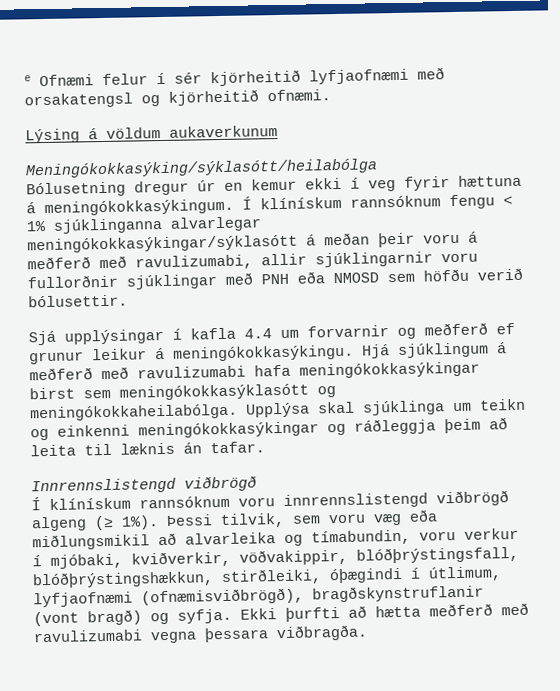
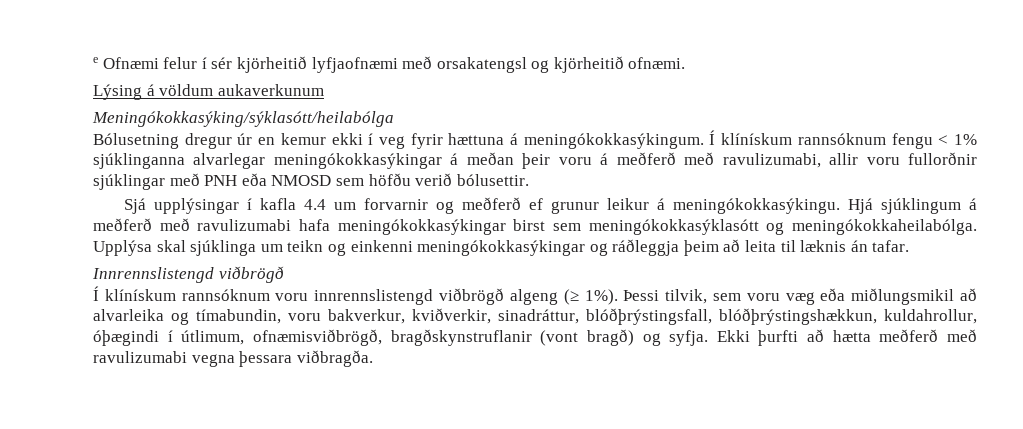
- Í klínískum rannsóknum fengu < 1% sjúklinganna alvarlegar meningókokkasýkingar/sýklasótt á meðan þeir voru á meðferð með ravulizumabi, allir sjúklingarnir voru fullorðnir sjúklingar með PNH eða NMOSD sem höfðu verið bólusettir.
+ Í klínískum rannsóknum fengu < 1% sjúklinganna alvarlegar meningókokkasýkingar á meðan þeir voru á meðferð með ravulizumabi, allir voru fullorðnir sjúklingar með PNH eða NMOSD sem höfðu verið bólusettir.
- Þessi tilvik, sem voru væg eða miðlungsmikil að alvarleika og tímabundin, voru verkur í mjóbaki, kviðverkir, vöðvakippir, blóðþrýstingsfall, blóðþrýstingshækkun, stirðleiki, óþægindi í útlimum, lyfjaofnæmi (ofnæmisviðbrögð), bragðskynstruflanir (vont bragð) og syfja.
+ Þessi tilvik, sem voru væg eða miðlungsmikil að alvarleika og tímabundin, voru bakverkur, kviðverkir, sinadráttur, blóðþrýstingsfall, blóðþrýstingshækkun, kuldahrollur, óþægindi í útlimum, ofnæmisviðbrögð, bragðskynstruflanir (vont bragð) og syfja.

